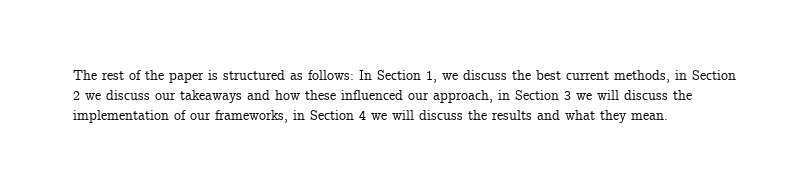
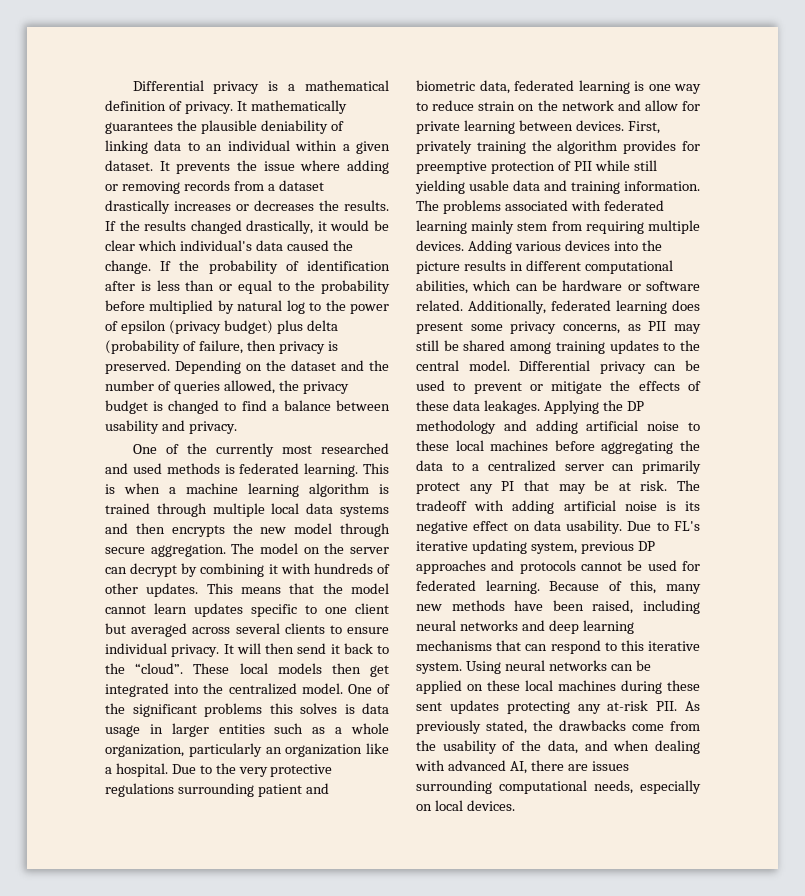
- The rest of the paper is structured as follows: In Section 1, we discuss the best current methods, in Section 2 we discuss our takeaways and how these influenced our approach, in Section 3 we will discuss the implementation of our frameworks, in Section 4 we will discuss the results and what they mean.
+ Differential privacy is a mathematical definition of privacy. It mathematically guarantees the plausible deniability of linking data to an individual within a given dataset. It prevents the issue where adding or removing records from a dataset drastically increases or decreases the results. If the results changed drastically, it would be clear which individual's data caused the change. If the probability of identification after is less than or equal to the probability before multiplied by natural log to the power of epsilon (privacy budget) plus delta (probability of failure, then privacy is preserved. Depending on the dataset and the number of queries allowed, the privacy budget is changed to find a balance between usability and privacy.
+ One of the currently most researched and used methods is federated learning. This is when a machine learning algorithm is trained through multiple local data systems and then encrypts the new model through secure aggregation. The model on the server can decrypt by combining it with hundreds of other updates. This means that the model cannot learn updates specific to one client but averaged across several clients to ensure individual privacy. It will then send it back to the “cloud”. These local models then get integrated into the centralized model. One of the significant problems this solves is data usage in larger entities such as a whole organization, particularly an organization like a hospital. Due to the very protective regulations surrounding patient and biometric data, federated learning is one way to reduce strain on the network and allow for private learning between devices. First, privately training the algorithm provides for preemptive protection of PII while still yielding usable data and training information. The problems associated with federated learning mainly stem from requiring multiple devices. Adding various devices into the picture results in different computational abilities, which can be hardware or software related. Additionally, federated learning does present some privacy concerns, as PII may still be shared among training updates to the central model. Differential privacy can be used to prevent or mitigate the effects of these data leakages. Applying the DP methodology and adding artificial noise to these local machines before aggregating the data to a centralized server can primarily protect any PI that may be at risk. The tradeoff with adding artificial noise is its negative effect on data usability. Due to FL's iterative updating system, previous DP approaches and protocols cannot be used for federated learning. Because of this, many new methods have been raised, including neural networks and deep learning mechanisms that can respond to this iterative system. Using neural networks can be applied on these local machines during these sent updates protecting any at-risk PII. As previously stated, the drawbacks come from the usability of the data, and when dealing with advanced AI, there are issues surrounding computational needs, especially on local devices.

